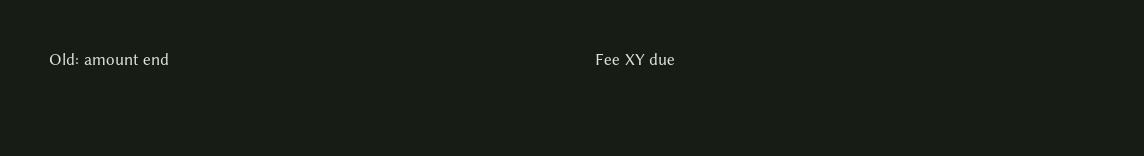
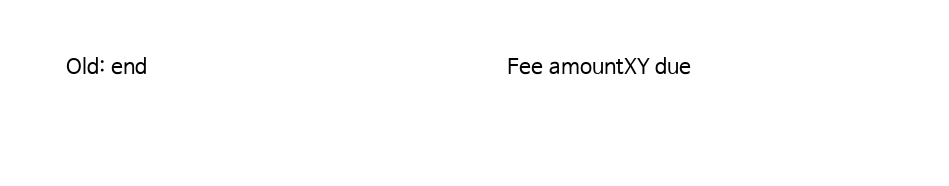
- Old: amount end
+ Old: end
- Fee XY due
+ Fee amountXY due

